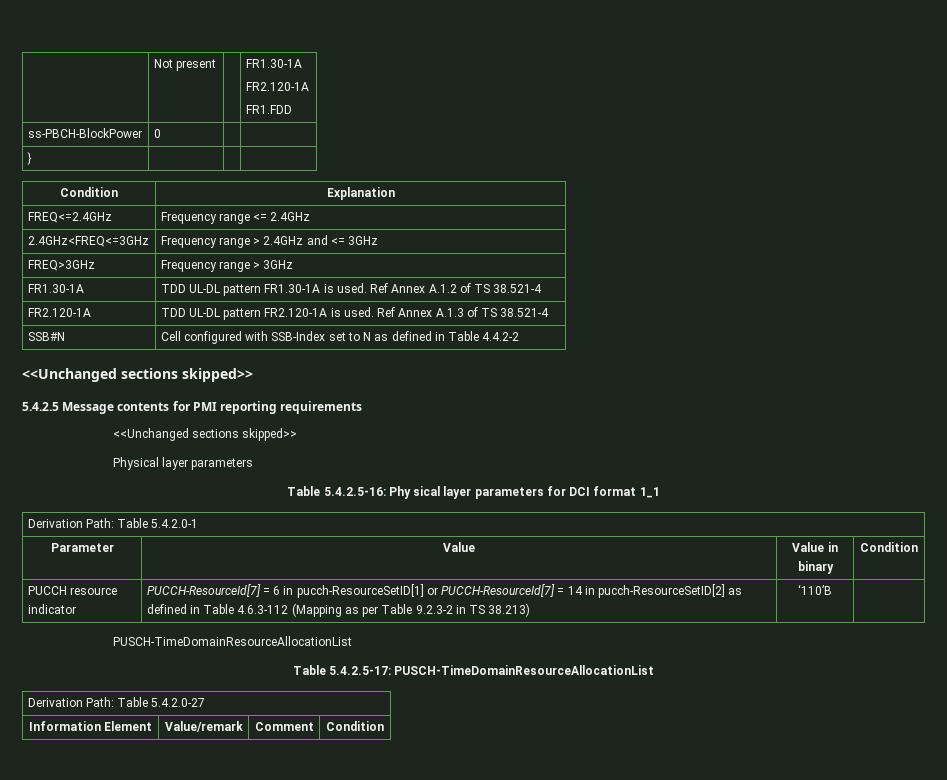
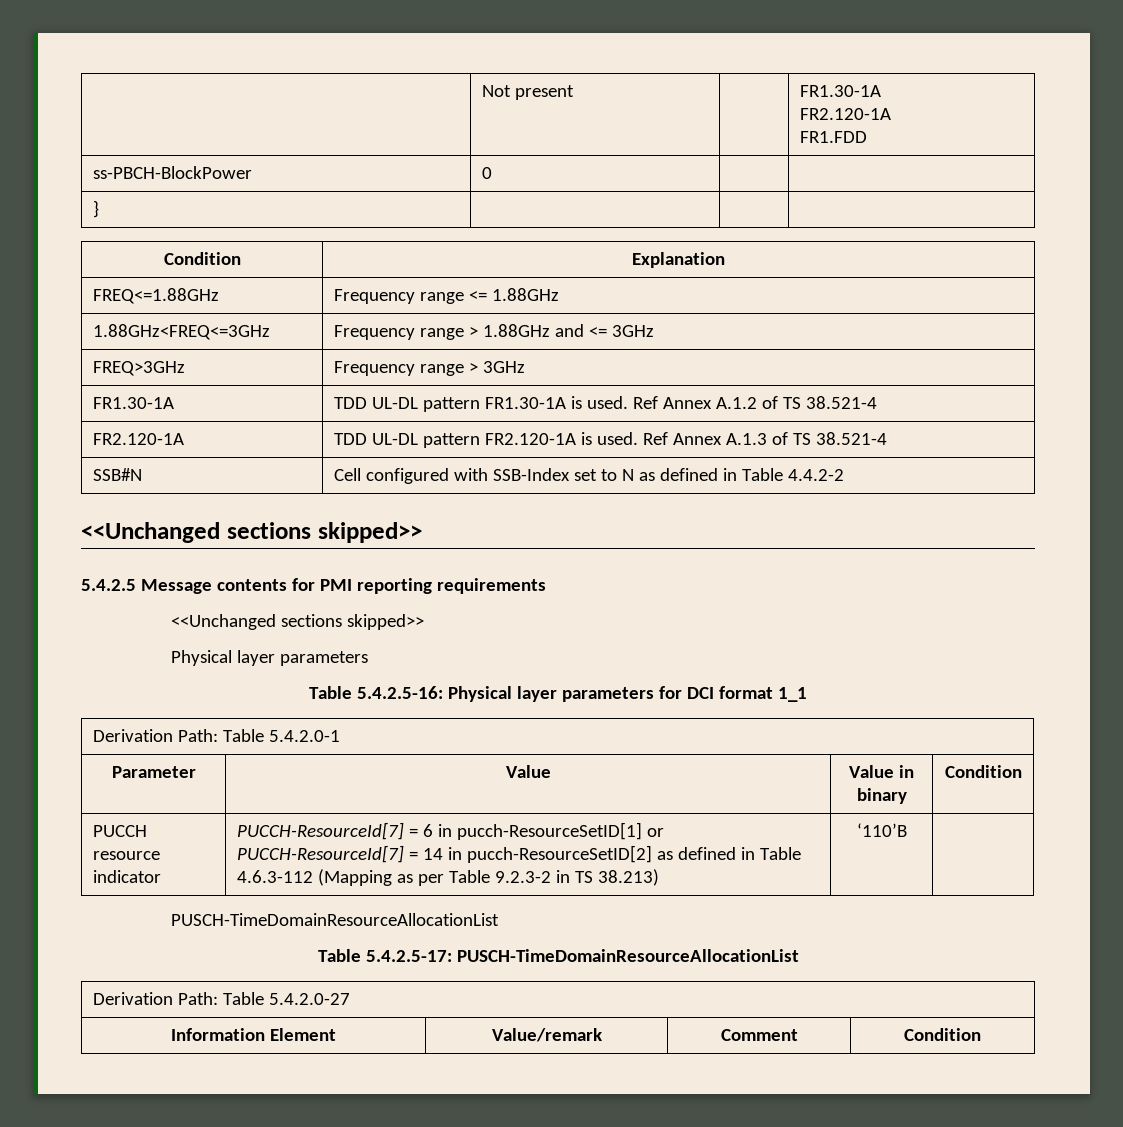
- FREQ<=2.4GHz | Frequency range <= 2.4GHz
- 2.4GHz<FREQ<=3GHz | Frequency range > 2.4GHz and <= 3GHz
+ FREQ<=1.88GHz | Frequency range <= 1.88GHz
+ 1.88GHz<FREQ<=3GHz | Frequency range > 1.88GHz and <= 3GHz
- Table 5.4.2.5-16: Phy sical layer parameters for DCI format 1_1
+ Table 5.4.2.5-16: Physical layer parameters for DCI format 1_1

